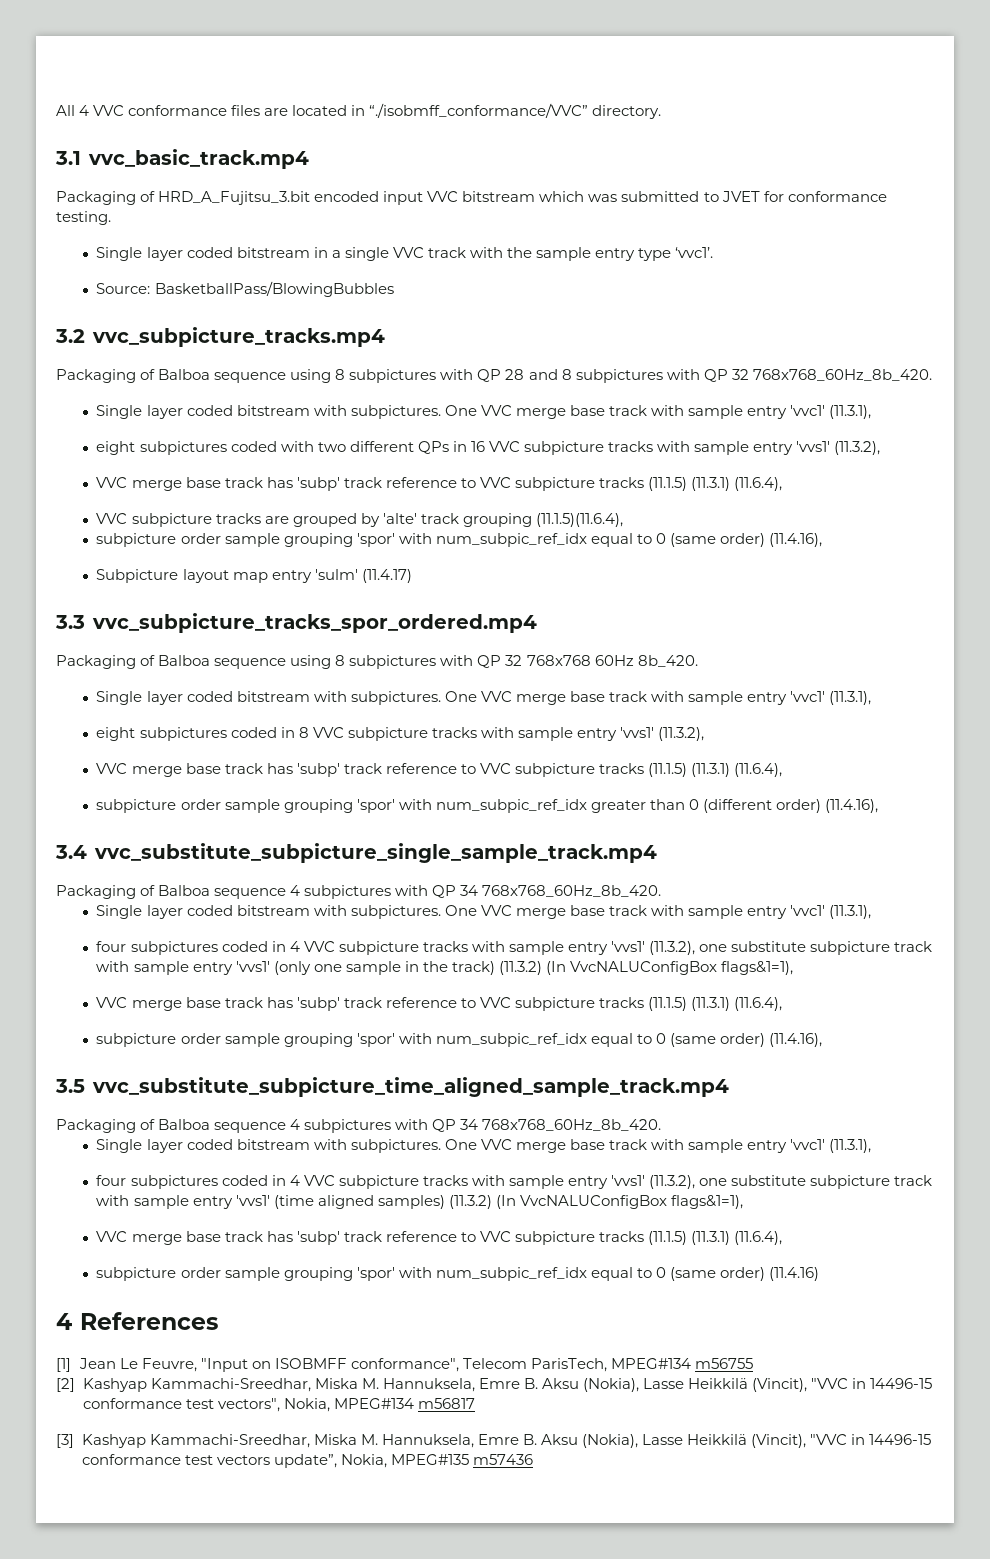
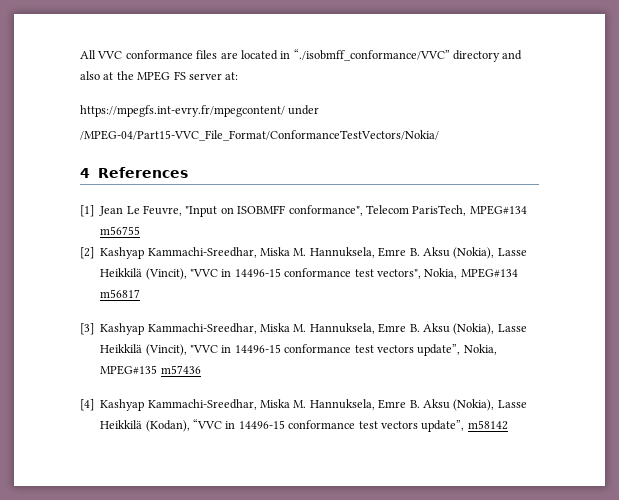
- All 4 VVC conformance files are located in “./isobmff_conformance/VVC” directory.
- 3.1 vvc_basic_track.mp4
- Packaging of HRD_A_Fujitsu_3.bit encoded input VVC bitstream which was submitted to JVET for conformance testing.
- Single layer coded bitstream in a single VVC track with the sample entry type ‘vvc1’.
- Source: BasketballPass/BlowingBubbles
- 3.2 vvc_subpicture_tracks.mp4
- Packaging of Balboa sequence using 8 subpictures with QP 28 and 8 subpictures with QP 32 768x768_60Hz_8b_420.
- Single layer coded bitstream with subpictures. One VVC merge base track with sample entry 'vvc1' (11.3.1),
- eight subpictures coded with two different QPs in 16 VVC subpicture tracks with sample entry 'vvs1' (11.3.2),
- VVC merge base track has 'subp' track reference to VVC subpicture tracks (11.1.5) (11.3.1) (11.6.4),
- VVC subpicture tracks are grouped by 'alte' track grouping (11.1.5)(11.6.4),
- subpicture order sample grouping 'spor' with num_subpic_ref_idx equal to 0 (same order) (11.4.16),
- Subpicture layout map entry 'sulm' (11.4.17)
- 3.3 vvc_subpicture_tracks_spor_ordered.mp4
- Packaging of Balboa sequence using 8 subpictures with QP 32 768x768 60Hz 8b_420.
- Single layer coded bitstream with subpictures. One VVC merge base track with sample entry 'vvc1' (11.3.1),
- eight subpictures coded in 8 VVC subpicture tracks with sample entry 'vvs1' (11.3.2),
- VVC merge base track has 'subp' track reference to VVC subpicture tracks (11.1.5) (11.3.1) (11.6.4),
- subpicture order sample grouping 'spor' with num_subpic_ref_idx greater than 0 (different order) (11.4.16),
- 3.4 vvc_substitute_subpicture_single_sample_track.mp4
- Packaging of Balboa sequence 4 subpictures with QP 34 768x768_60Hz_8b_420.
- Single layer coded bitstream with subpictures. One VVC merge base track with sample entry 'vvc1' (11.3.1),
- four subpictures coded in 4 VVC subpicture tracks with sample entry 'vvs1' (11.3.2), one substitute subpicture track with sample entry 'vvs1' (only one sample in the track) (11.3.2) (In VvcNALUConfigBox flags&1=1),
- VVC merge base track has 'subp' track reference to VVC subpicture tracks (11.1.5) (11.3.1) (11.6.4),
- subpicture order sample grouping 'spor' with num_subpic_ref_idx equal to 0 (same order) (11.4.16),
- 3.5 vvc_substitute_subpicture_time_aligned_sample_track.mp4
- Packaging of Balboa sequence 4 subpictures with QP 34 768x768_60Hz_8b_420.
- Single layer coded bitstream with subpictures. One VVC merge base track with sample entry 'vvc1' (11.3.1),
- four subpictures coded in 4 VVC subpicture tracks with sample entry 'vvs1' (11.3.2), one substitute subpicture track with sample entry 'vvs1' (time aligned samples) (11.3.2) (In VvcNALUConfigBox flags&1=1),
- VVC merge base track has 'subp' track reference to VVC subpicture tracks (11.1.5) (11.3.1) (11.6.4),
- subpicture order sample grouping 'spor' with num_subpic_ref_idx equal to 0 (same order) (11.4.16)
+ All VVC conformance files are located in “./isobmff_conformance/VVC” directory and also at the MPEG FS server at:
+ https://mpegfs.int-evry.fr/mpegcontent/ under
+ /MPEG-04/Part15-VVC_File_Format/ConformanceTestVectors/Nokia/
+ [4] Kashyap Kammachi-Sreedhar, Miska M. Hannuksela, Emre B. Aksu (Nokia), Lasse Heikkilä (Kodan), “VVC in 14496-15 conformance test vectors update”, m58142

